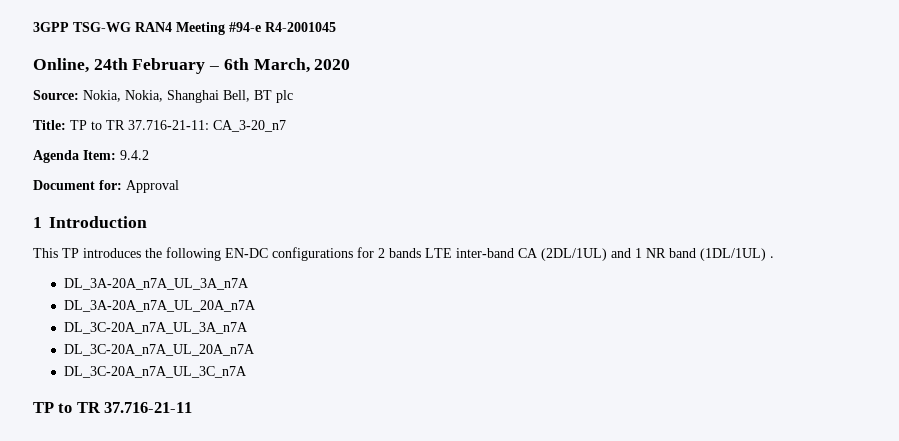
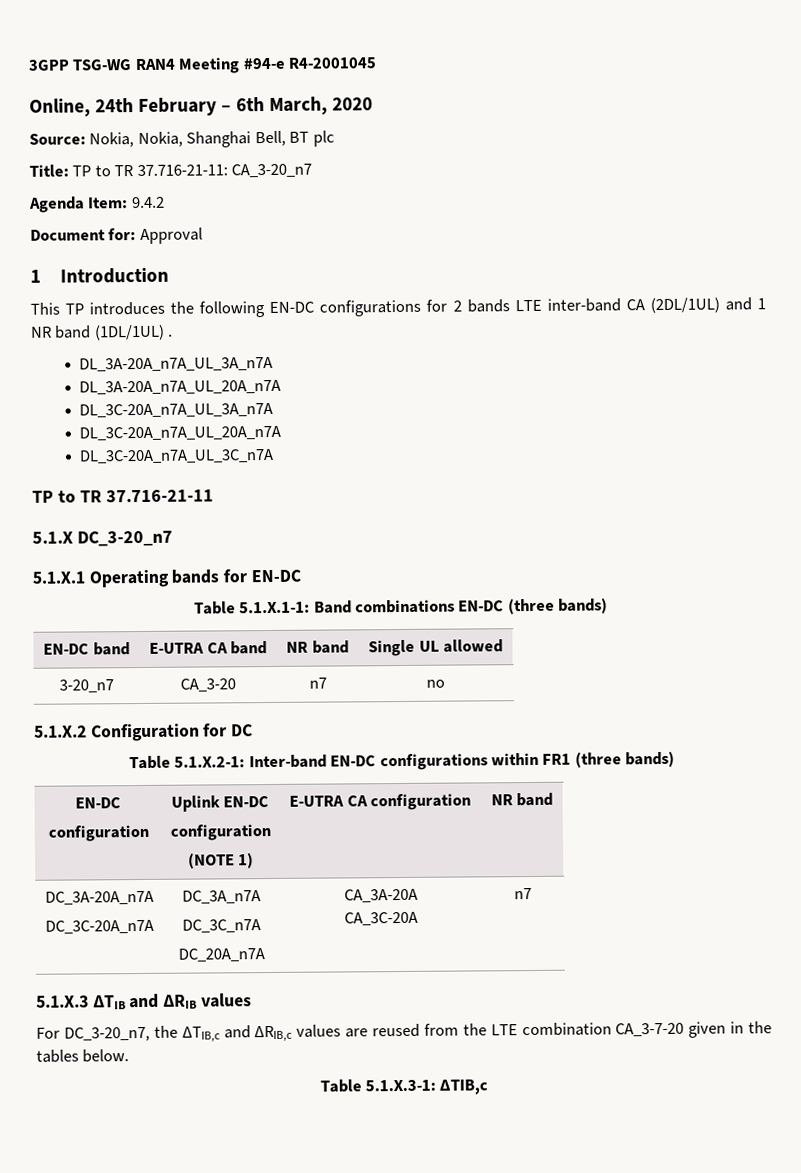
+ 5.1.X DC_3-20_n7
+ 5.1.X.1 Operating bands for EN-DC
+ Table 5.1.X.1-1: Band combinations EN-DC (three bands)
+ EN-DC band | E-UTRA CA band | NR band | Single UL allowed
+ 3-20_n7 | CA_3-20 | n7 | no
+ 5.1.X.2 Configuration for DC
+ Table 5.1.X.2-1: Inter-band EN-DC configurations within FR1 (three bands)
+ EN-DC
+ configuration | Uplink EN-DC
+ configuration
+ (NOTE 1) | E-UTRA CA configuration | NR band
+ DC_3A-20A_n7A
+ DC_3C-20A_n7A | DC_3A_n7A
+ DC_3C_n7A
+ DC_20A_n7A | CA_3A-20A
+ CA_3C-20A | n7
+ 5.1.X.3 ∆TIB and ∆RIB values
+ For DC_3-20_n7, the ΔTIB,c and ΔRIB,c values are reused from the LTE combination CA_3-7-20 given in the tables below.
+ Table 5.1.X.3-1: ΔTIB,c

